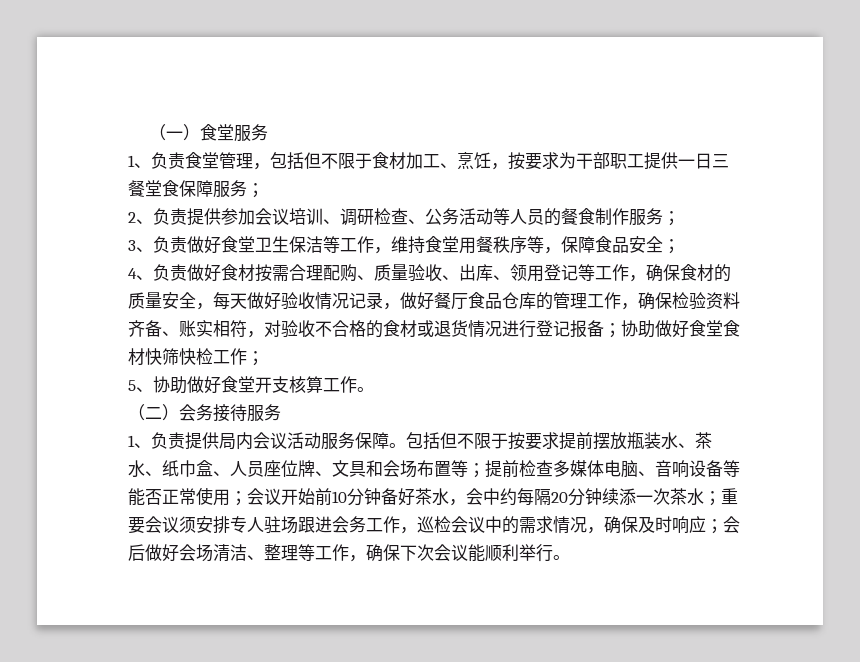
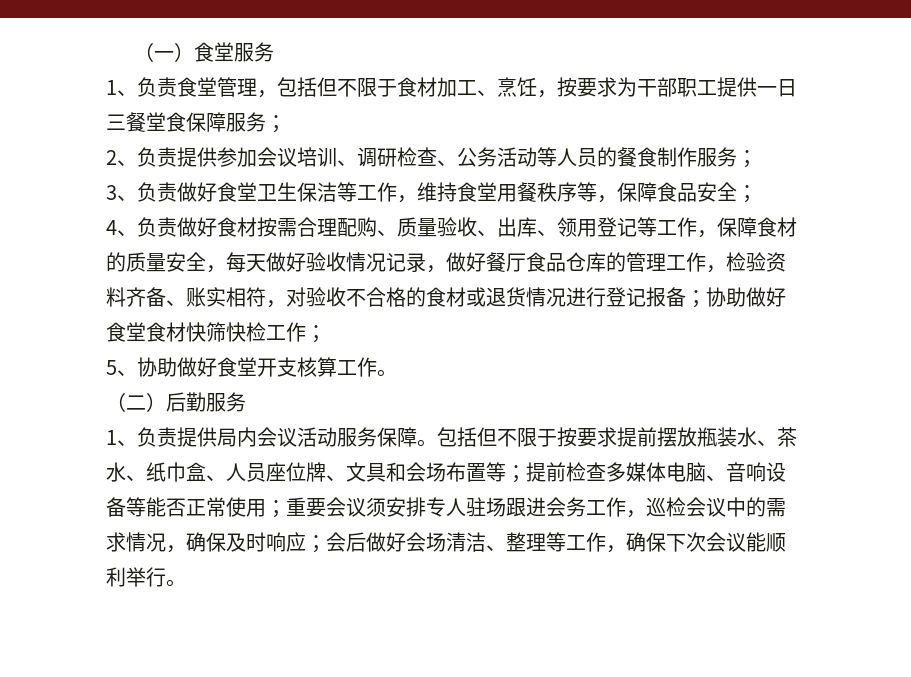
- 4、负责做好食材按需合理配购、质量验收、出库、领用登记等工作，确保食材的质量安全，每天做好验收情况记录，做好餐厅食品仓库的管理工作，确保检验资料齐备、账实相符，对验收不合格的食材或退货情况进行登记报备；协助做好食堂食材快筛快检工作；
+ 4、负责做好食材按需合理配购、质量验收、出库、领用登记等工作，保障食材的质量安全，每天做好验收情况记录，做好餐厅食品仓库的管理工作，检验资料齐备、账实相符，对验收不合格的食材或退货情况进行登记报备；协助做好食堂食材快筛快检工作；
- （二）会务接待服务
+ （二）后勤服务
- 会议开始前10分钟备好茶水，会中约每隔20分钟续添一次茶水；

